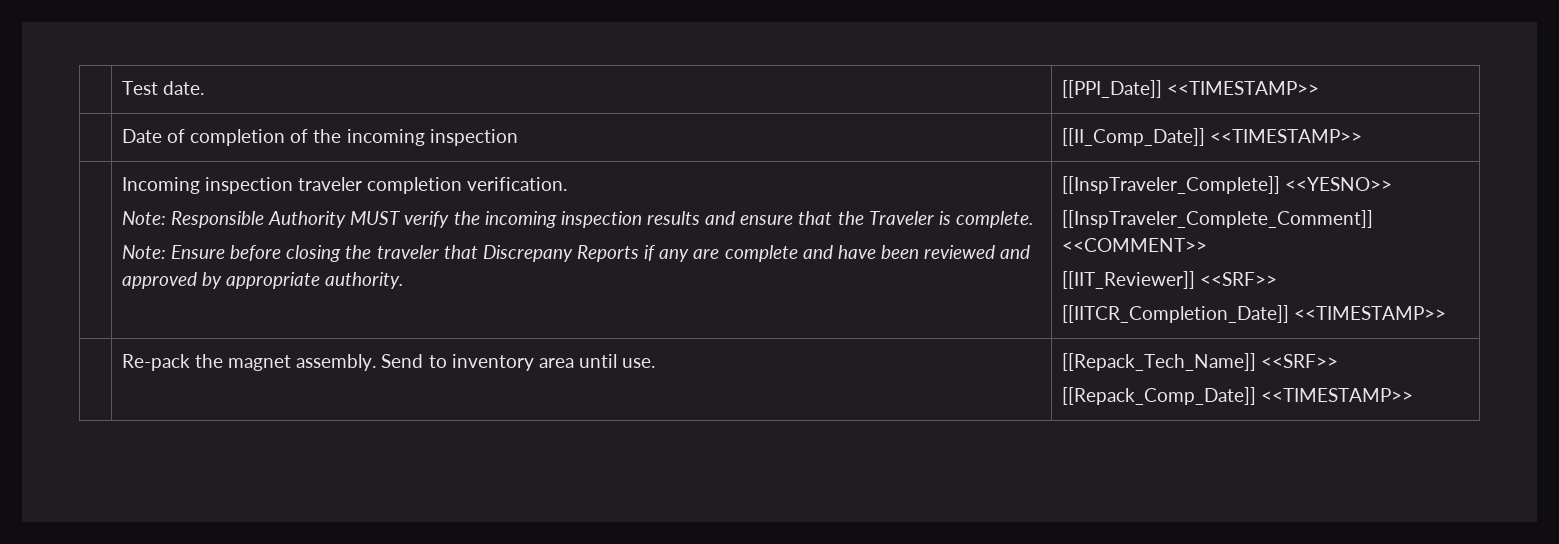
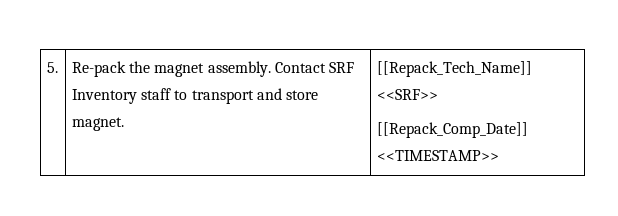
- | Test date. | [[PPI_Date]] <<TIMESTAMP>>
- | Date of completion of the incoming inspection | [[II_Comp_Date]] <<TIMESTAMP>>
- | Incoming inspection traveler completion verification.
- Note: Responsible Authority MUST verify the incoming inspection results and ensure that the Traveler is complete.
- Note: Ensure before closing the traveler that Discrepany Reports if any are complete and have been reviewed and approved by appropriate authority. | [[InspTraveler_Complete]] <<YESNO>>
- [[InspTraveler_Complete_Comment]] <<COMMENT>>
- [[IIT_Reviewer]] <<SRF>>
- [[IITCR_Completion_Date]] <<TIMESTAMP>>
- | Re-pack the magnet assembly. Send to inventory area until use. | [[Repack_Tech_Name]] <<SRF>>
+ 5. | Re-pack the magnet assembly. Contact SRF Inventory staff to transport and store magnet. | [[Repack_Tech_Name]] <<SRF>>

